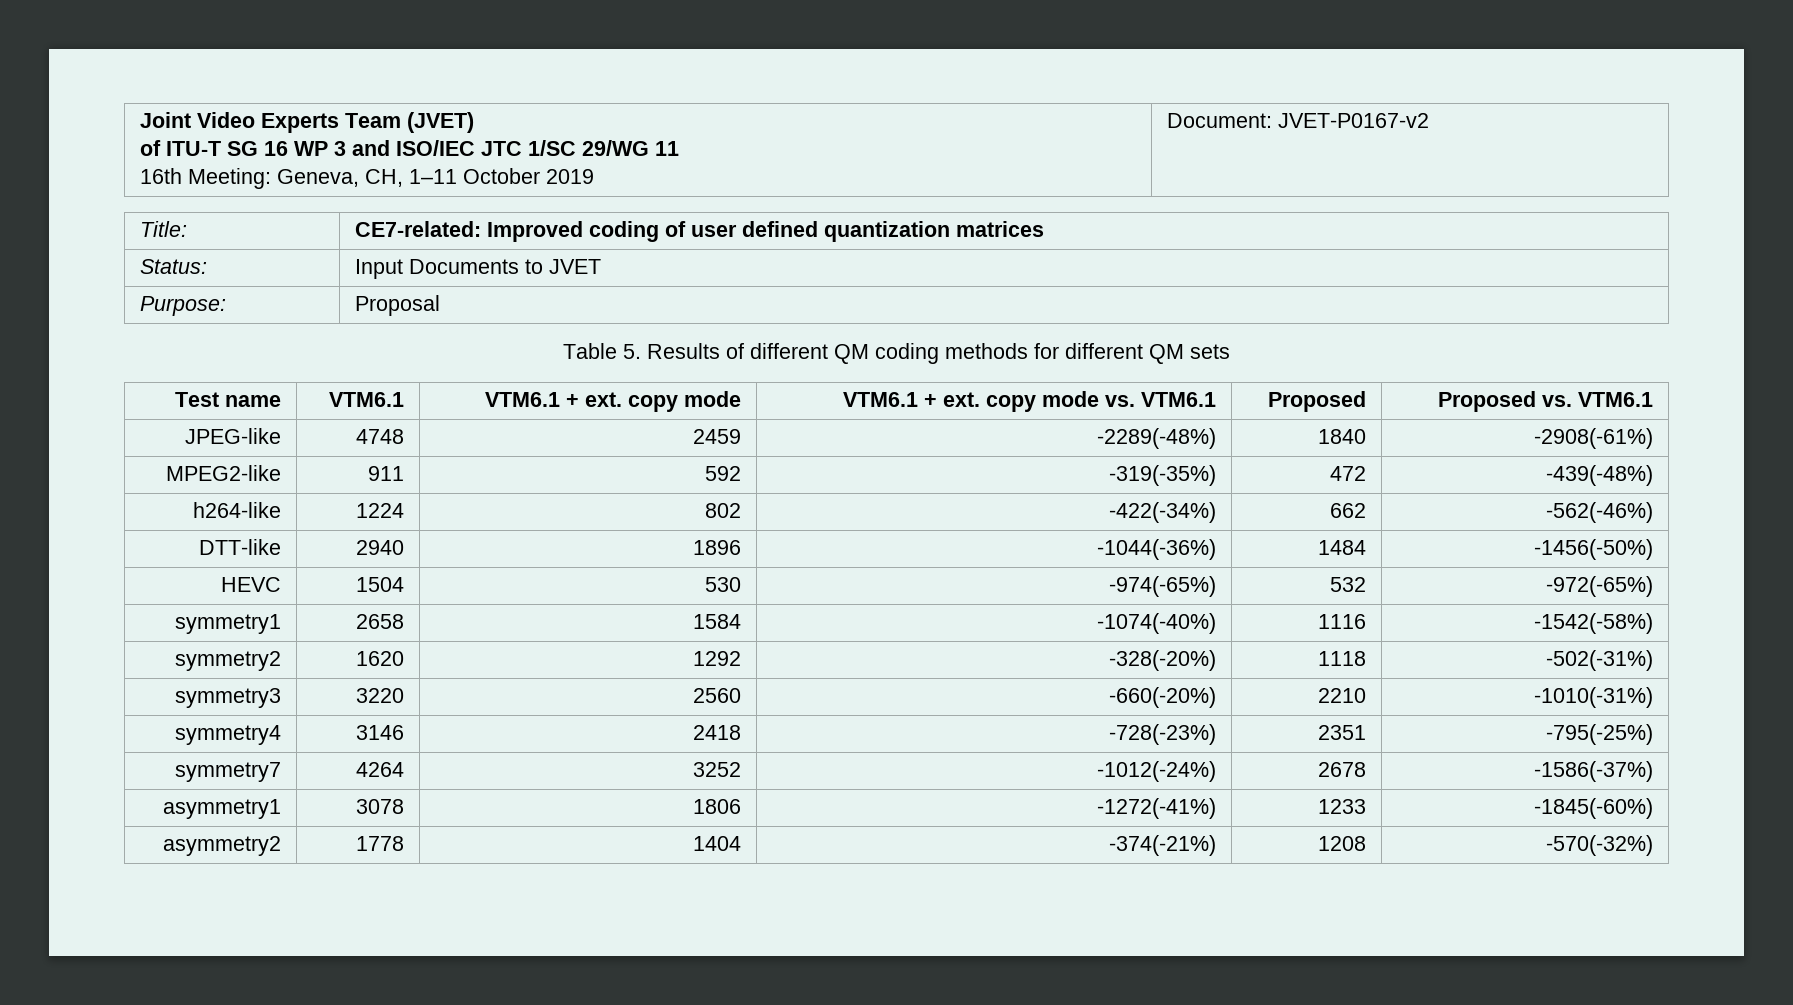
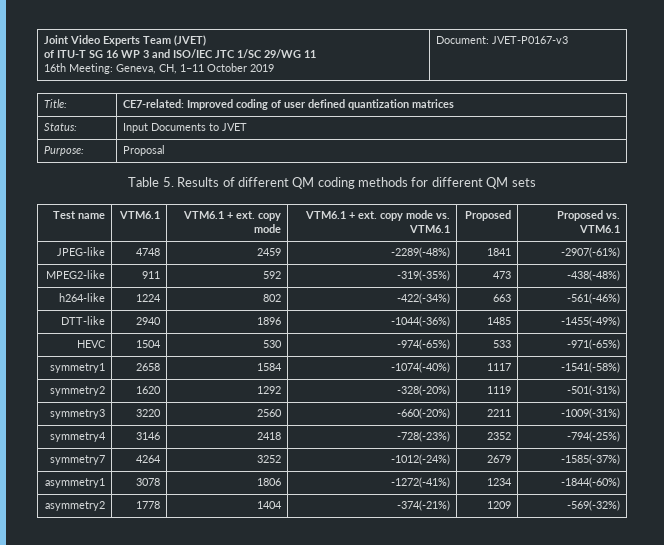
  Joint Video Experts Team (JVET)
  of ITU-T SG 16 WP 3 and ISO/IEC JTC 1/SC 29/WG 11
- 16th Meeting: Geneva, CH, 1–11 October 2019 | Document: JVET-P0167-v2
+ 16th Meeting: Geneva, CH, 1–11 October 2019 | Document: JVET-P0167-v3
- JPEG-like | 4748 | 2459 | -2289(-48%) | 1840 | -2908(-61%)
+ JPEG-like | 4748 | 2459 | -2289(-48%) | 1841 | -2907(-61%)
- MPEG2-like | 911 | 592 | -319(-35%) | 472 | -439(-48%)
+ MPEG2-like | 911 | 592 | -319(-35%) | 473 | -438(-48%)
- h264-like | 1224 | 802 | -422(-34%) | 662 | -562(-46%)
+ h264-like | 1224 | 802 | -422(-34%) | 663 | -561(-46%)
- DTT-like | 2940 | 1896 | -1044(-36%) | 1484 | -1456(-50%)
+ DTT-like | 2940 | 1896 | -1044(-36%) | 1485 | -1455(-49%)
- HEVC | 1504 | 530 | -974(-65%) | 532 | -972(-65%)
+ HEVC | 1504 | 530 | -974(-65%) | 533 | -971(-65%)
- symmetry1 | 2658 | 1584 | -1074(-40%) | 1116 | -1542(-58%)
+ symmetry1 | 2658 | 1584 | -1074(-40%) | 1117 | -1541(-58%)
- symmetry2 | 1620 | 1292 | -328(-20%) | 1118 | -502(-31%)
+ symmetry2 | 1620 | 1292 | -328(-20%) | 1119 | -501(-31%)
- symmetry3 | 3220 | 2560 | -660(-20%) | 2210 | -1010(-31%)
+ symmetry3 | 3220 | 2560 | -660(-20%) | 2211 | -1009(-31%)
- symmetry4 | 3146 | 2418 | -728(-23%) | 2351 | -795(-25%)
+ symmetry4 | 3146 | 2418 | -728(-23%) | 2352 | -794(-25%)
- symmetry7 | 4264 | 3252 | -1012(-24%) | 2678 | -1586(-37%)
+ symmetry7 | 4264 | 3252 | -1012(-24%) | 2679 | -1585(-37%)
- asymmetry1 | 3078 | 1806 | -1272(-41%) | 1233 | -1845(-60%)
+ asymmetry1 | 3078 | 1806 | -1272(-41%) | 1234 | -1844(-60%)
- asymmetry2 | 1778 | 1404 | -374(-21%) | 1208 | -570(-32%)
+ asymmetry2 | 1778 | 1404 | -374(-21%) | 1209 | -569(-32%)

